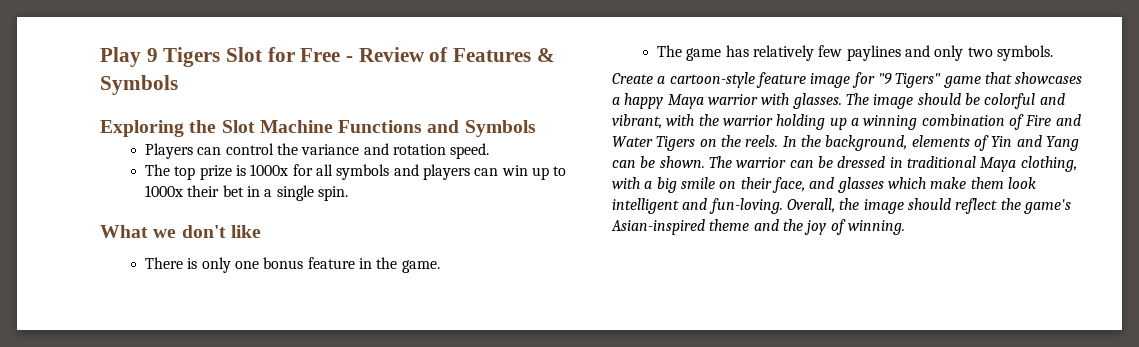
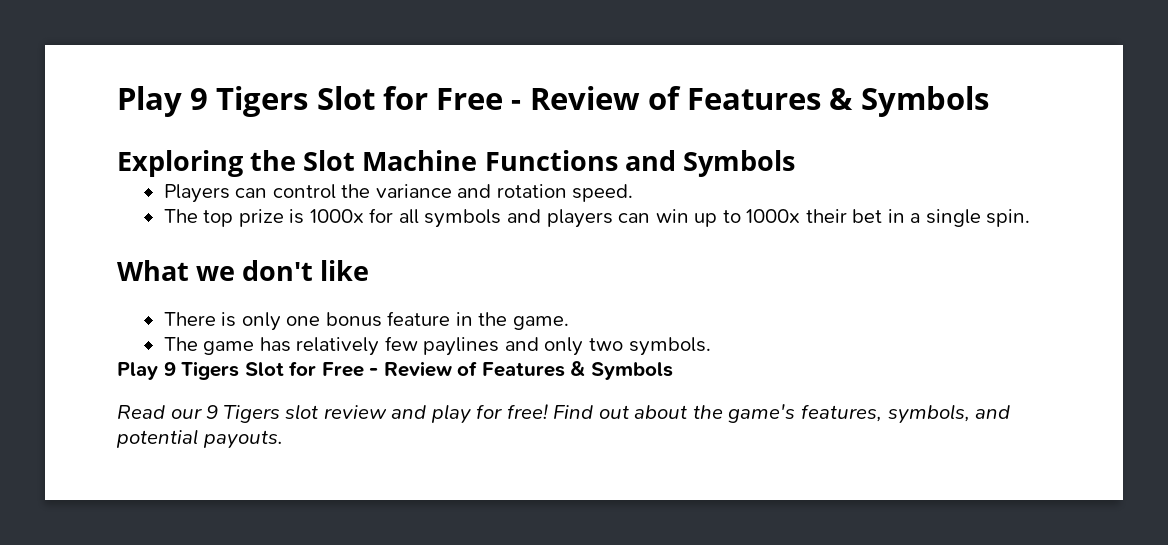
  The game has relatively few paylines and only two symbols.
- Create a cartoon-style feature image for "9 Tigers" game that showcases a happy Maya warrior with glasses. The image should be colorful and vibrant, with the warrior holding up a winning combination of Fire and Water Tigers on the reels. In the background, elements of Yin and Yang can be shown. The warrior can be dressed in traditional Maya clothing, with a big smile on their face, and glasses which make them look intelligent and fun-loving. Overall, the image should reflect the game's Asian-inspired theme and the joy of winning.
+ Play 9 Tigers Slot for Free - Review of Features & Symbols
+ Read our 9 Tigers slot review and play for free! Find out about the game's features, symbols, and potential payouts.

